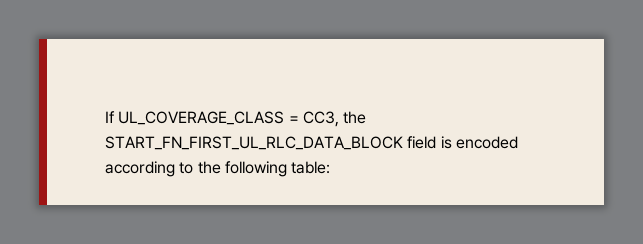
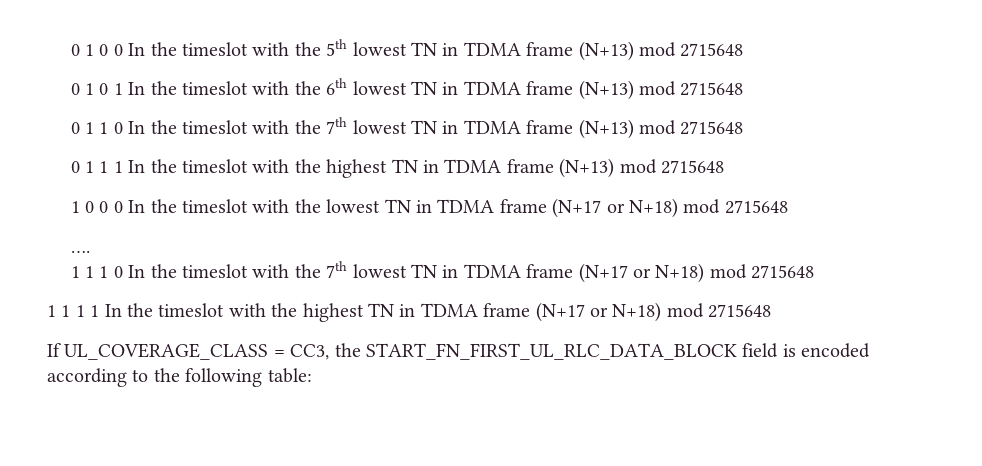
+ 0 1 0 0 In the timeslot with the 5th lowest TN in TDMA frame (N+13) mod 2715648
+ 0 1 0 1 In the timeslot with the 6th lowest TN in TDMA frame (N+13) mod 2715648
+ 0 1 1 0 In the timeslot with the 7th lowest TN in TDMA frame (N+13) mod 2715648
+ 0 1 1 1 In the timeslot with the highest TN in TDMA frame (N+13) mod 2715648
+ 1 0 0 0 In the timeslot with the lowest TN in TDMA frame (N+17 or N+18) mod 2715648
+ ….
+ 1 1 1 0 In the timeslot with the 7th lowest TN in TDMA frame (N+17 or N+18) mod 2715648
+ 1 1 1 1 In the timeslot with the highest TN in TDMA frame (N+17 or N+18) mod 2715648

